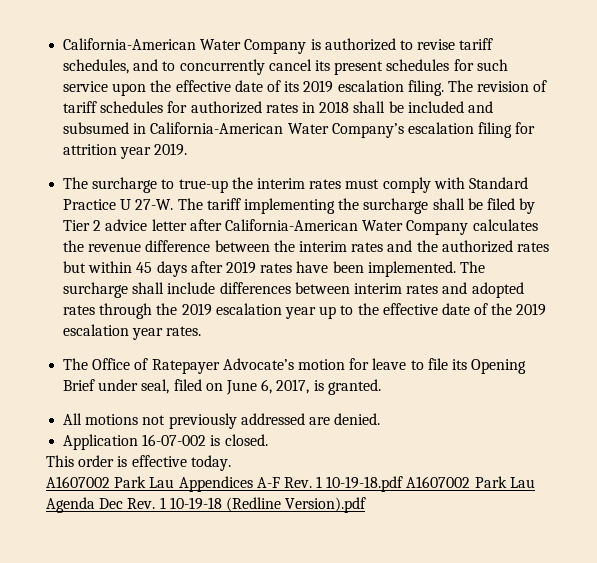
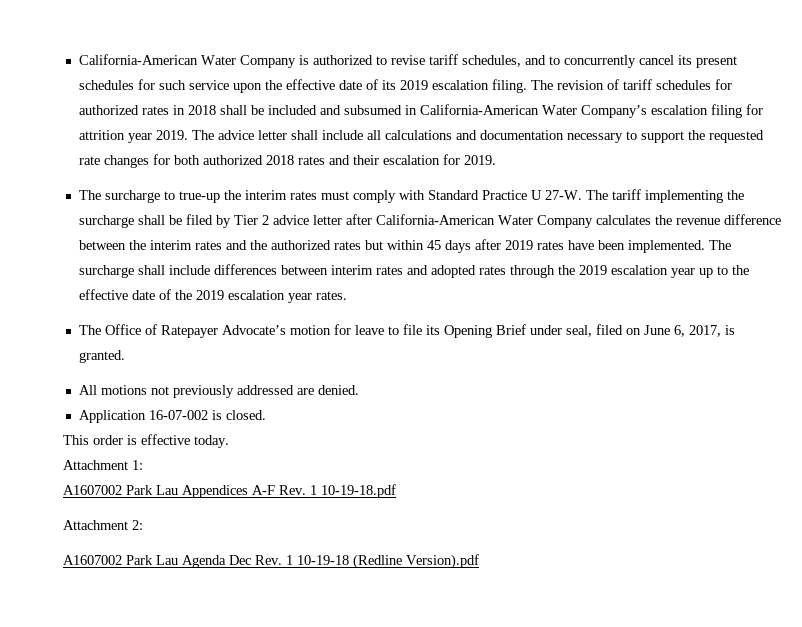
+ The advice letter shall include all calculations and documentation necessary to support the requested rate changes for both authorized 2018 rates and their escalation for 2019.
+ Attachment 1:
- A1607002 Park Lau Appendices A-F Rev. 1 10-19-18.pdf A1607002 Park Lau Agenda Dec Rev. 1 10-19-18 (Redline Version).pdf
+ A1607002 Park Lau Appendices A-F Rev. 1 10-19-18.pdf
+ Attachment 2:
+ A1607002 Park Lau Agenda Dec Rev. 1 10-19-18 (Redline Version).pdf

